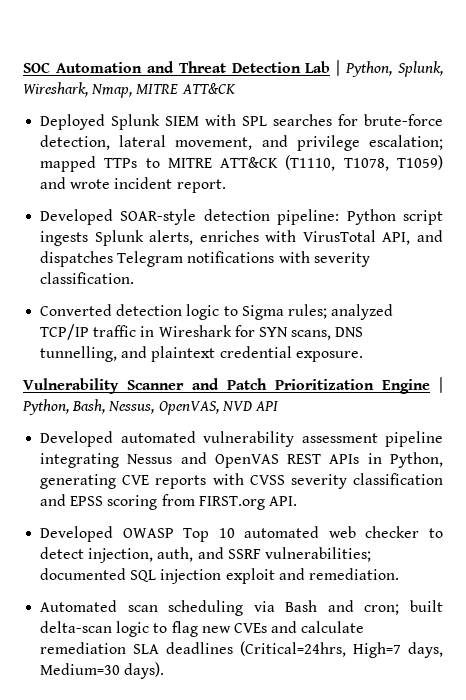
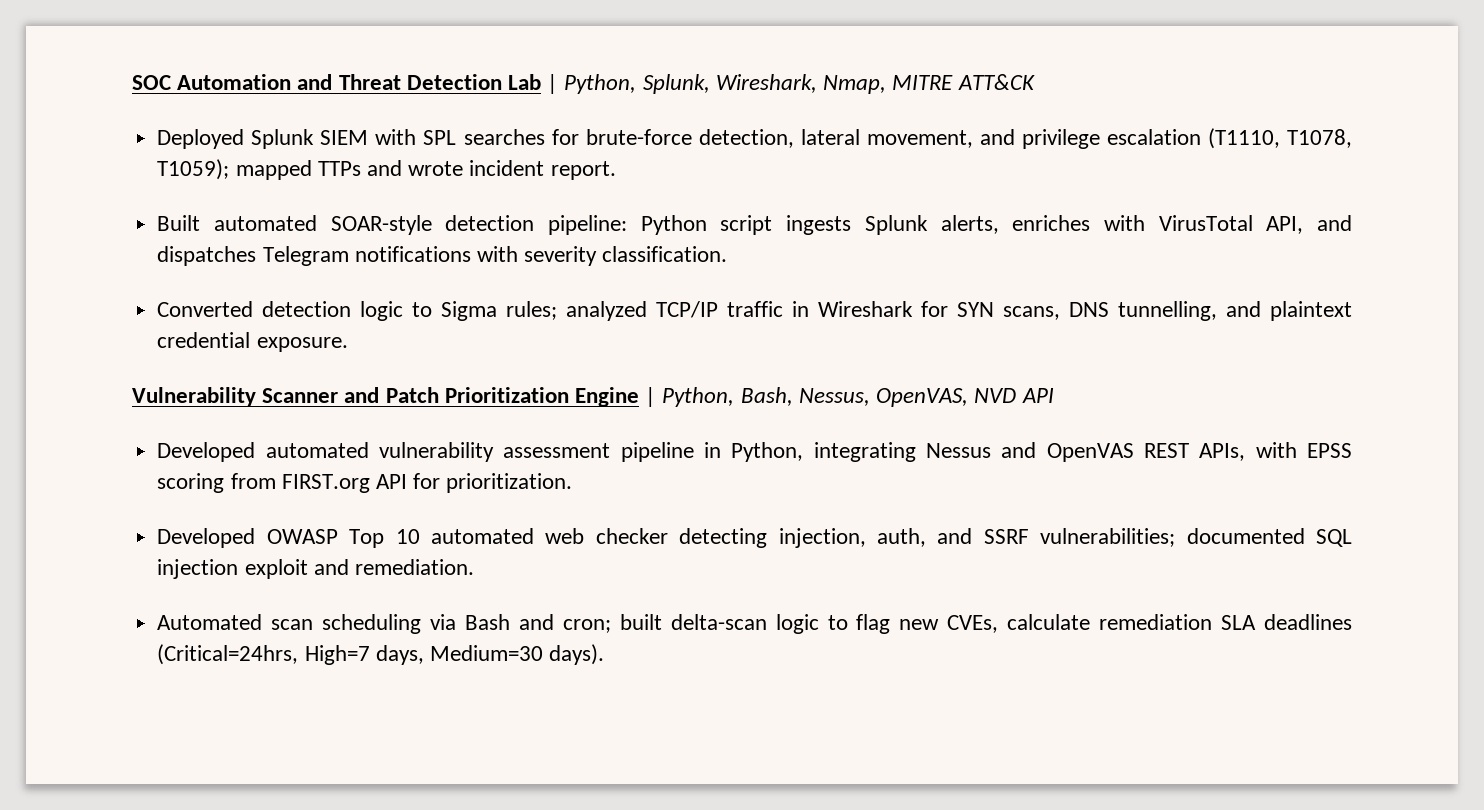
- Deployed Splunk SIEM with SPL searches for brute-force detection, lateral movement, and privilege escalation; mapped TTPs to MITRE ATT&CK (T1110, T1078, T1059) and wrote incident report.
+ Deployed Splunk SIEM with SPL searches for brute-force detection, lateral movement, and privilege escalation (T1110, T1078, T1059); mapped TTPs and wrote incident report.
- Developed SOAR-style detection pipeline: Python script ingests Splunk alerts, enriches with VirusTotal API, and dispatches Telegram notifications with severity classification.
+ Built automated SOAR-style detection pipeline: Python script ingests Splunk alerts, enriches with VirusTotal API, and dispatches Telegram notifications with severity classification.
- Developed automated vulnerability assessment pipeline integrating Nessus and OpenVAS REST APIs in Python, generating CVE reports with CVSS severity classification and EPSS scoring from FIRST.org API.
+ Developed automated vulnerability assessment pipeline in Python, integrating Nessus and OpenVAS REST APIs, with EPSS scoring from FIRST.org API for prioritization.
- Developed OWASP Top 10 automated web checker to detect injection, auth, and SSRF vulnerabilities; documented SQL injection exploit and remediation.
+ Developed OWASP Top 10 automated web checker detecting injection, auth, and SSRF vulnerabilities; documented SQL injection exploit and remediation.
- Automated scan scheduling via Bash and cron; built delta-scan logic to flag new CVEs and calculate remediation SLA deadlines (Critical=24hrs, High=7 days, Medium=30 days).
+ Automated scan scheduling via Bash and cron; built delta-scan logic to flag new CVEs, calculate remediation SLA deadlines (Critical=24hrs, High=7 days, Medium=30 days).

